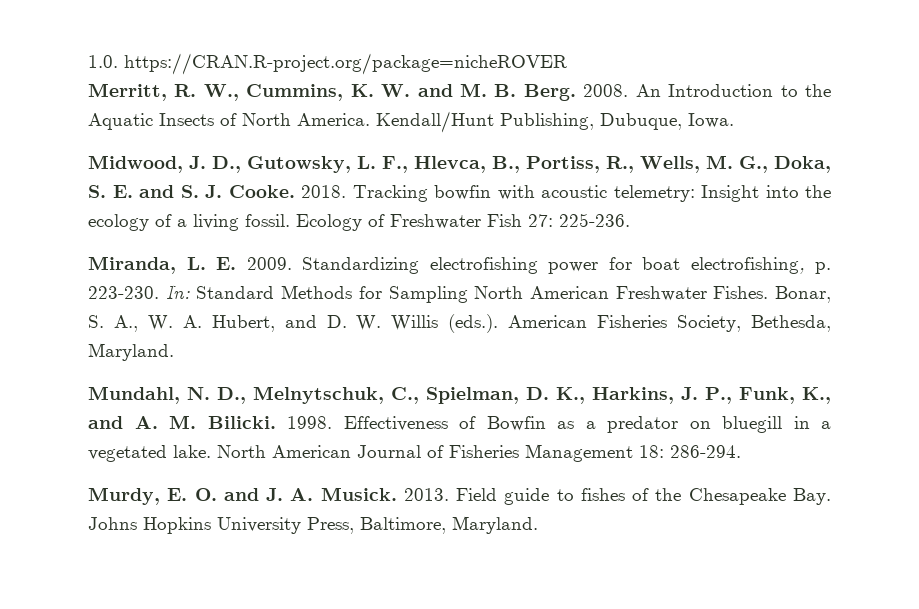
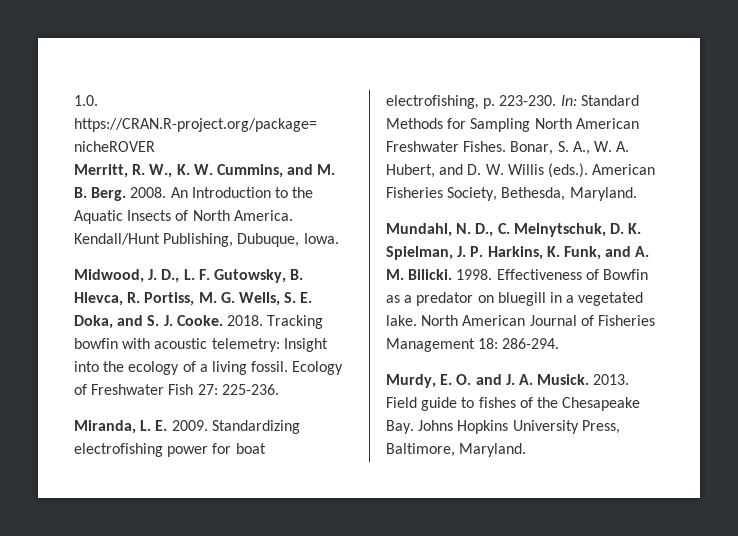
- Merritt, R. W., Cummins, K. W. and M. B. Berg.
+ Merritt, R. W., K. W. Cummins, and M. B. Berg.
- Midwood, J. D., Gutowsky, L. F., Hlevca, B., Portiss, R., Wells, M. G., Doka, S. E. and S. J. Cooke.
+ Midwood, J. D., L. F. Gutowsky, B. Hlevca, R. Portiss, M. G. Wells, S. E. Doka, and S. J. Cooke.
- Mundahl, N. D., Melnytschuk, C., Spielman, D. K., Harkins, J. P., Funk, K., and A. M. Bilicki.
+ Mundahl, N. D., C. Melnytschuk, D. K. Spielman, J. P. Harkins, K. Funk, and A. M. Bilicki.

